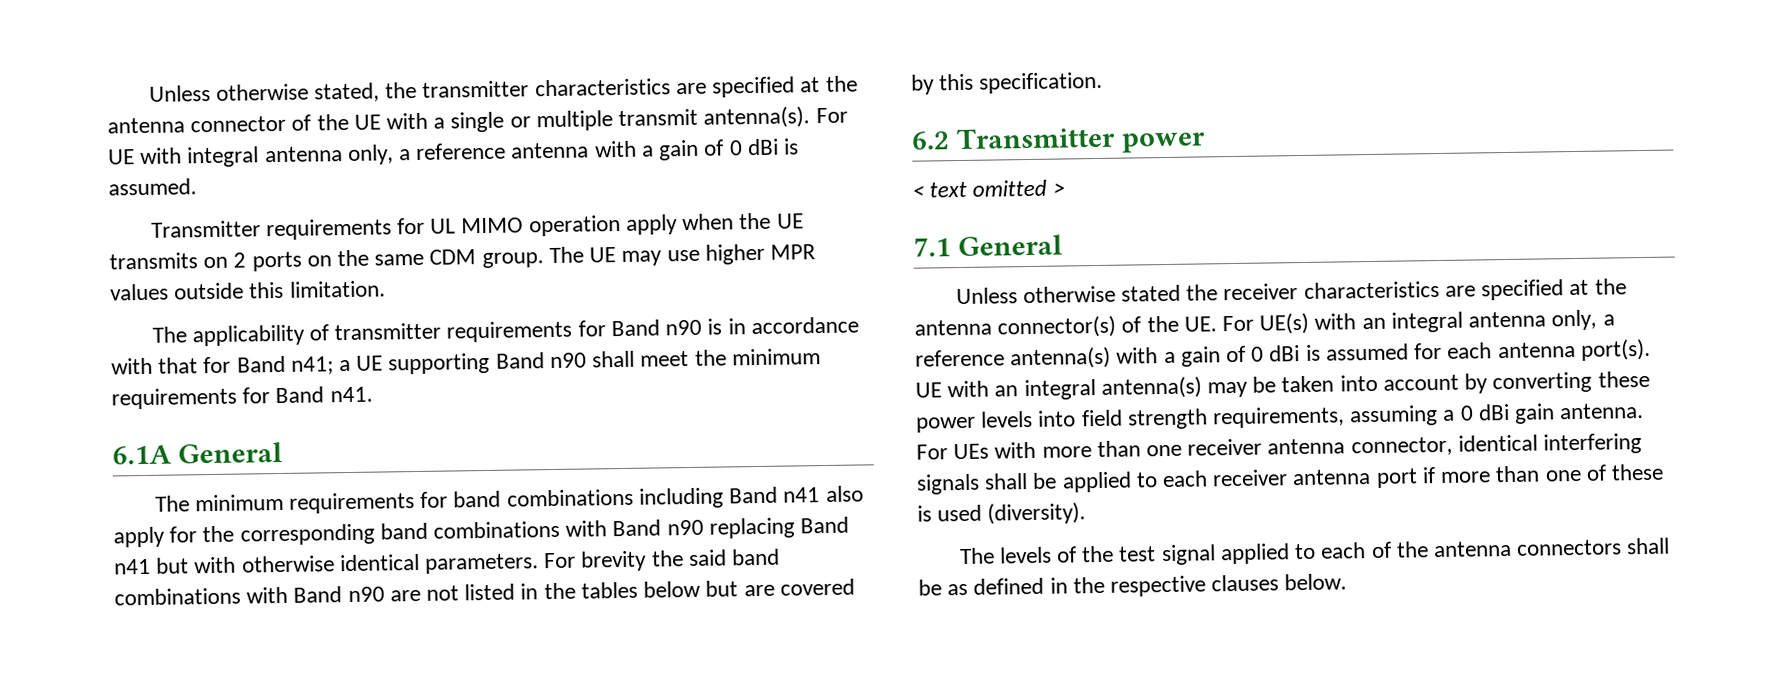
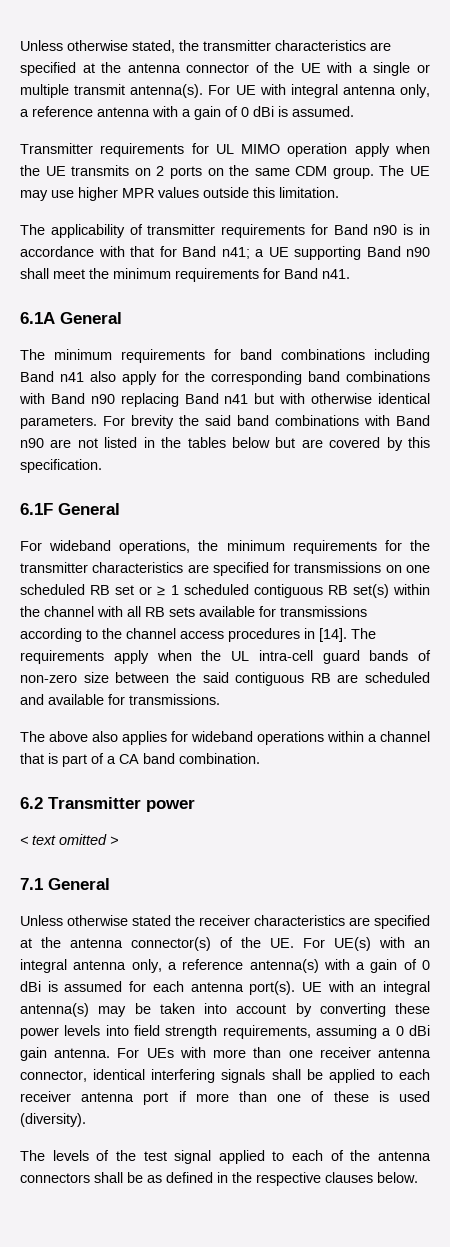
+ 6.1F General
+ For wideband operations, the minimum requirements for the transmitter characteristics are specified for transmissions on one scheduled RB set or ≥ 1 scheduled contiguous RB set(s) within the channel with all RB sets available for transmissions according to the channel access procedures in [14]. The requirements apply when the UL intra-cell guard bands of non-zero size between the said contiguous RB are scheduled and available for transmissions.
+ The above also applies for wideband operations within a channel that is part of a CA band combination.

